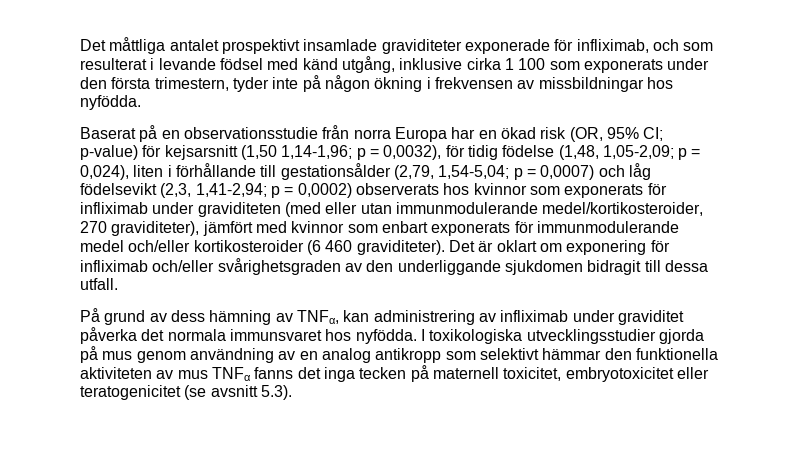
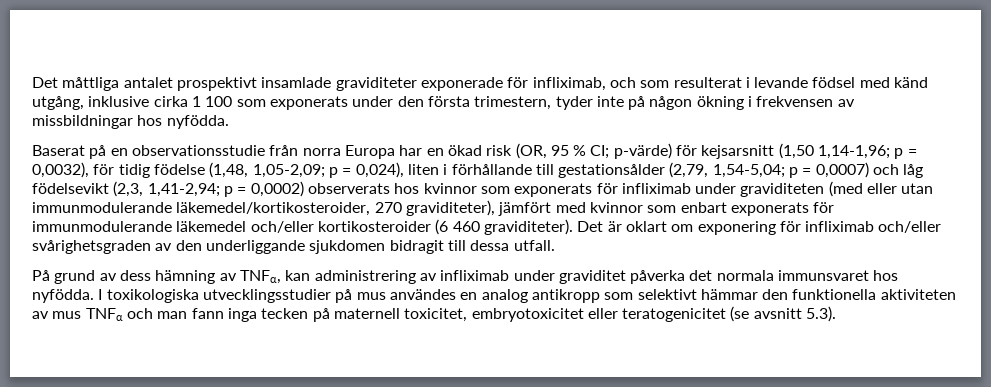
- Baserat på en observationsstudie från norra Europa har en ökad risk (OR, 95% CI; p-value) för kejsarsnitt (1,50 1,14-1,96;
+ Baserat på en observationsstudie från norra Europa har en ökad risk (OR, 95 % CI; p-värde) för kejsarsnitt (1,50 1,14-1,96;
- p = 0,0002) observerats hos kvinnor som exponerats för infliximab under graviditeten (med eller utan immunmodulerande medel/kortikosteroider, 270 graviditeter), jämfört med kvinnor som enbart exponerats för immunmodulerande medel och/eller kortikosteroider (6 460 graviditeter).
+ p = 0,0002) observerats hos kvinnor som exponerats för infliximab under graviditeten (med eller utan immunmodulerande läkemedel/kortikosteroider, 270 graviditeter), jämfört med kvinnor som enbart exponerats för immunmodulerande läkemedel och/eller kortikosteroider (6 460 graviditeter).
- I toxikologiska utvecklingsstudier gjorda på mus genom användning av en analog antikropp som selektivt hämmar den funktionella aktiviteten av mus TNFα fanns det inga tecken på maternell toxicitet, embryotoxicitet eller teratogenicitet (se avsnitt 5.3).
+ I toxikologiska utvecklingsstudier på mus användes en analog antikropp som selektivt hämmar den funktionella aktiviteten av mus TNFα och man fann inga tecken på maternell toxicitet, embryotoxicitet eller teratogenicitet (se avsnitt 5.3).

